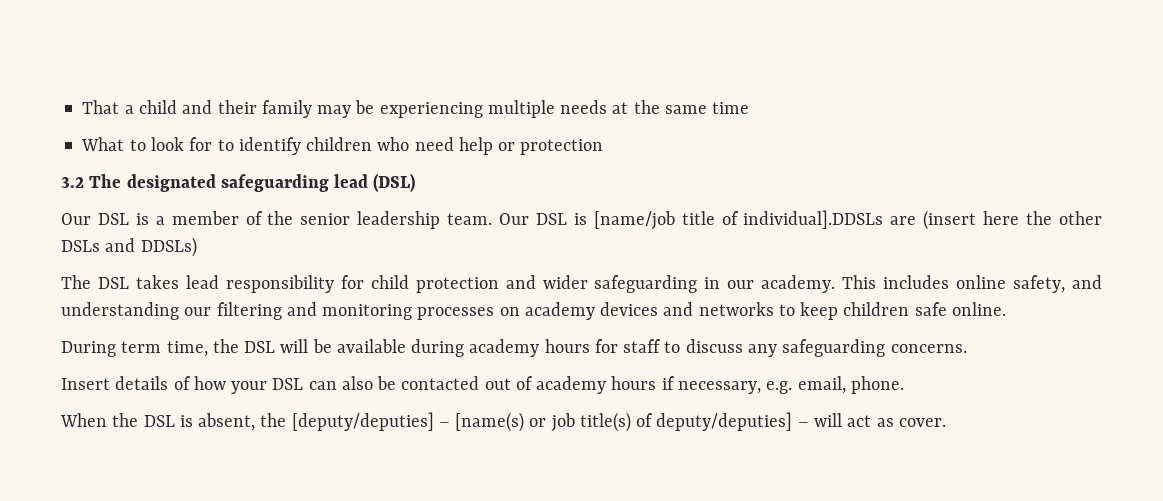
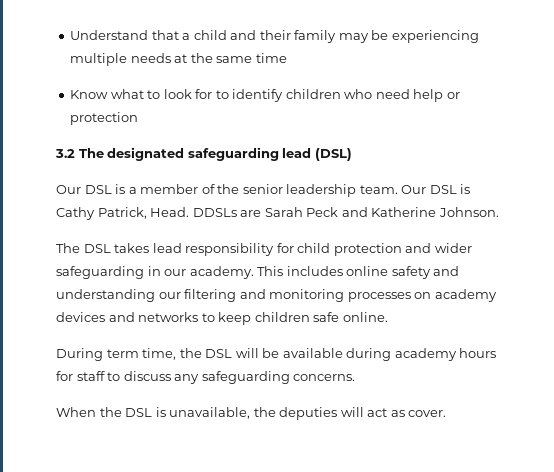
- That a child and their family may be experiencing multiple needs at the same time
+ Understand that a child and their family may be experiencing multiple needs at the same time
- What to look for to identify children who need help or protection
+ Know what to look for to identify children who need help or protection
- Our DSL is [name/job title of individual].DDSLs are (insert here the other DSLs and DDSLs)
+ Our DSL is Cathy Patrick, Head. DDSLs are Sarah Peck and Katherine Johnson.
- This includes online safety, and understanding our filtering and monitoring processes on academy devices and networks to keep children safe online.
+ This includes online safety and understanding our filtering and monitoring processes on academy devices and networks to keep children safe online.
- Insert details of how your DSL can also be contacted out of academy hours if necessary, e.g. email, phone.
- When the DSL is absent, the [deputy/deputies] – [name(s) or job title(s) of deputy/deputies] – will act as cover.
+ When the DSL is unavailable, the deputies will act as cover.

